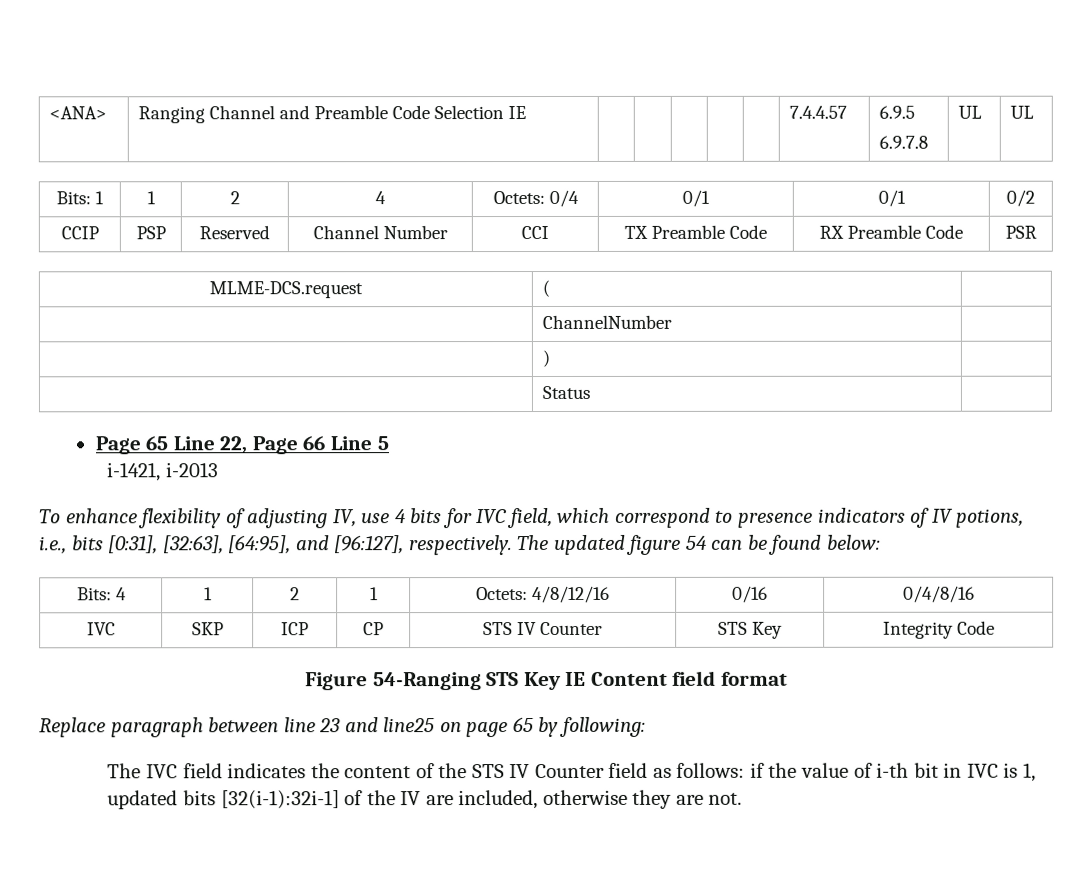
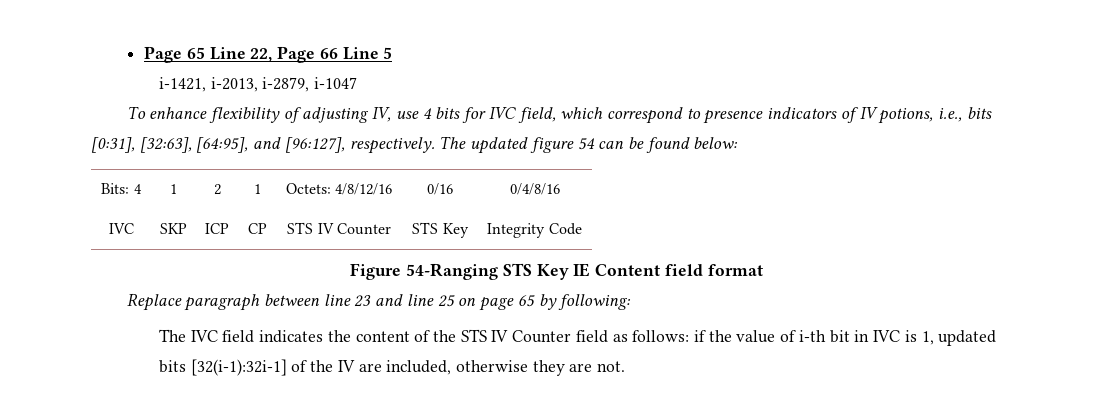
- <ANA> | Ranging Channel and Preamble Code Selection IE | | | | | | 7.4.4.57 | 6.9.5
- 6.9.7.8 | UL | UL
- Bits: 1 | 1 | 2 | 4 | Octets: 0/4 | 0/1 | 0/1 | 0/2
- CCIP | PSP | Reserved | Channel Number | CCI | TX Preamble Code | RX Preamble Code | PSR
- MLME-DCS.request | ( |
- | ChannelNumber |
- | ) |
- | Status |
- i-1421, i-2013
+ i-1421, i-2013, i-2879, i-1047
- Replace paragraph between line 23 and line25 on page 65 by following:
+ Replace paragraph between line 23 and line 25 on page 65 by following:

